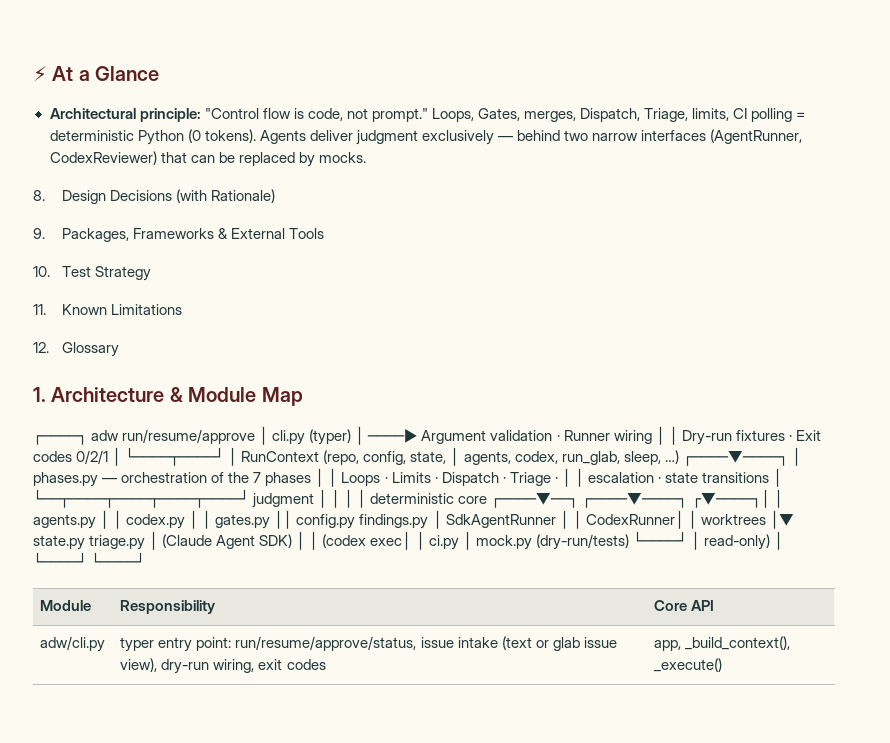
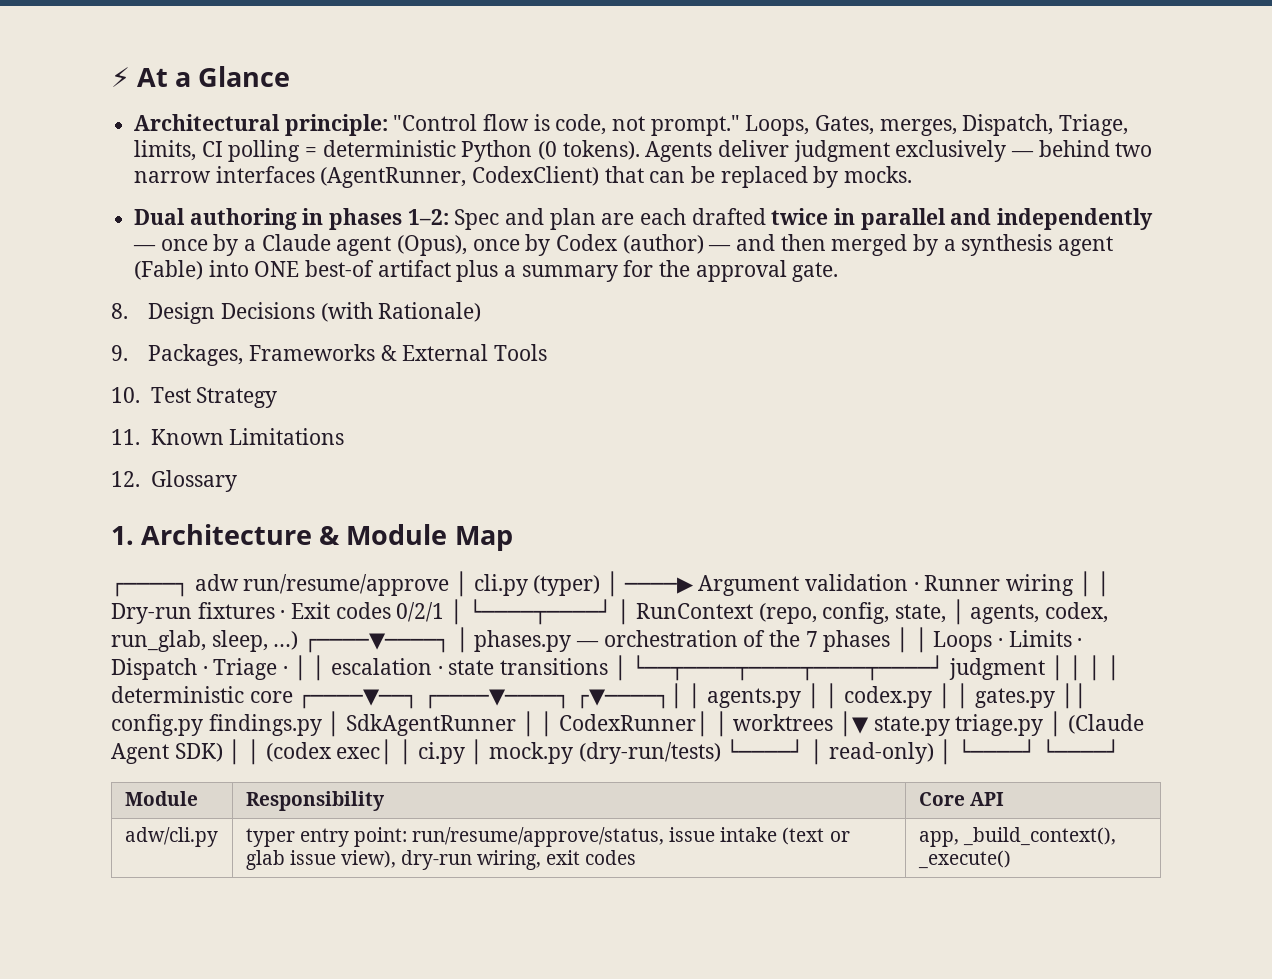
- Agents deliver judgment exclusively — behind two narrow interfaces (AgentRunner, CodexReviewer) that can be replaced by mocks.
+ Agents deliver judgment exclusively — behind two narrow interfaces (AgentRunner, CodexClient) that can be replaced by mocks.
+ Dual authoring in phases 1–2: Spec and plan are each drafted twice in parallel and independently — once by a Claude agent (Opus), once by Codex (author) — and then merged by a synthesis agent (Fable) into ONE best-of artifact plus a summary for the approval gate.

